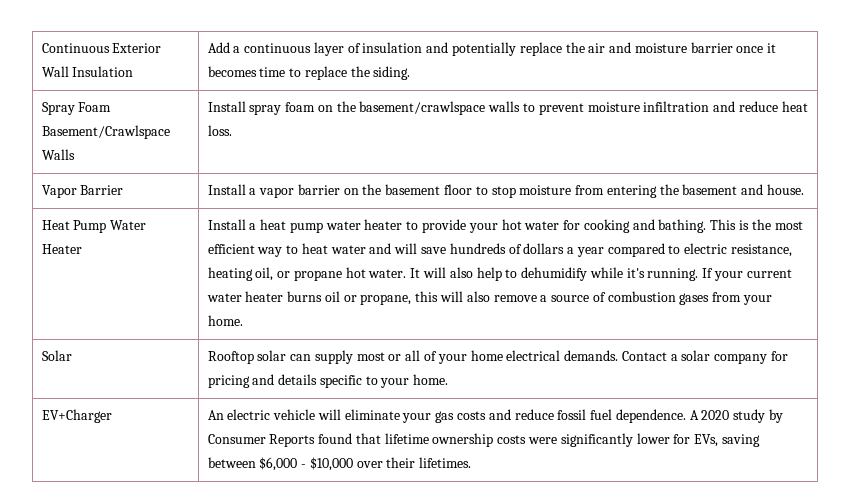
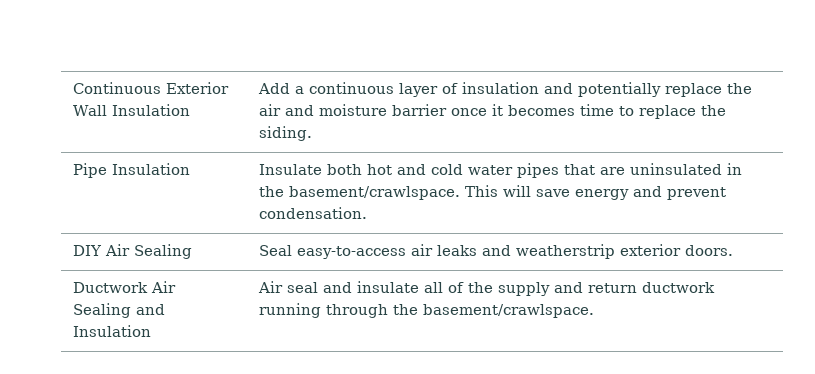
- Spray Foam Basement/Crawlspace Walls | Install spray foam on the basement/crawlspace walls to prevent moisture infiltration and reduce heat loss.
- Vapor Barrier | Install a vapor barrier on the basement floor to stop moisture from entering the basement and house.
- Heat Pump Water Heater | Install a heat pump water heater to provide your hot water for cooking and bathing. This is the most efficient way to heat water and will save hundreds of dollars a year compared to electric resistance, heating oil, or propane hot water. It will also help to dehumidify while it's running. If your current water heater burns oil or propane, this will also remove a source of combustion gases from your home.
- Solar | Rooftop solar can supply most or all of your home electrical demands. Contact a solar company for pricing and details specific to your home.
- EV+Charger | An electric vehicle will eliminate your gas costs and reduce fossil fuel dependence. A 2020 study by Consumer Reports found that lifetime ownership costs were significantly lower for EVs, saving between $6,000 - $10,000 over their lifetimes.
+ Pipe Insulation | Insulate both hot and cold water pipes that are uninsulated in the basement/crawlspace. This will save energy and prevent condensation.
+ DIY Air Sealing | Seal easy-to-access air leaks and weatherstrip exterior doors.
+ Ductwork Air Sealing and Insulation | Air seal and insulate all of the supply and return ductwork running through the basement/crawlspace.

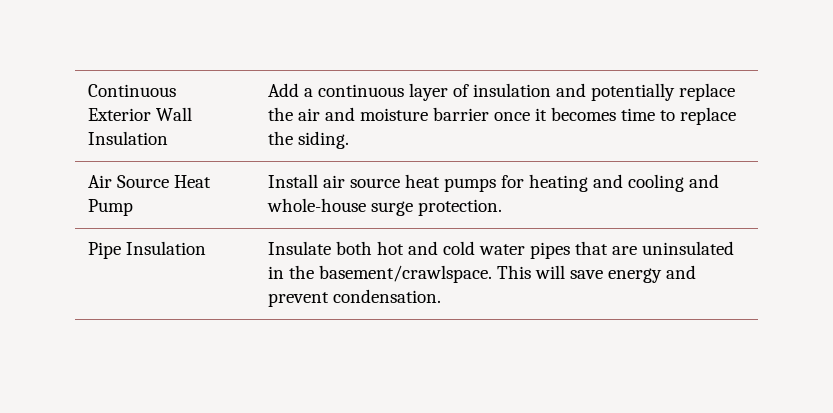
+ Air Source Heat Pump | Install air source heat pumps for heating and cooling and whole-house surge protection.
- DIY Air Sealing | Seal easy-to-access air leaks and weatherstrip exterior doors.
- Ductwork Air Sealing and Insulation | Air seal and insulate all of the supply and return ductwork running through the basement/crawlspace.

